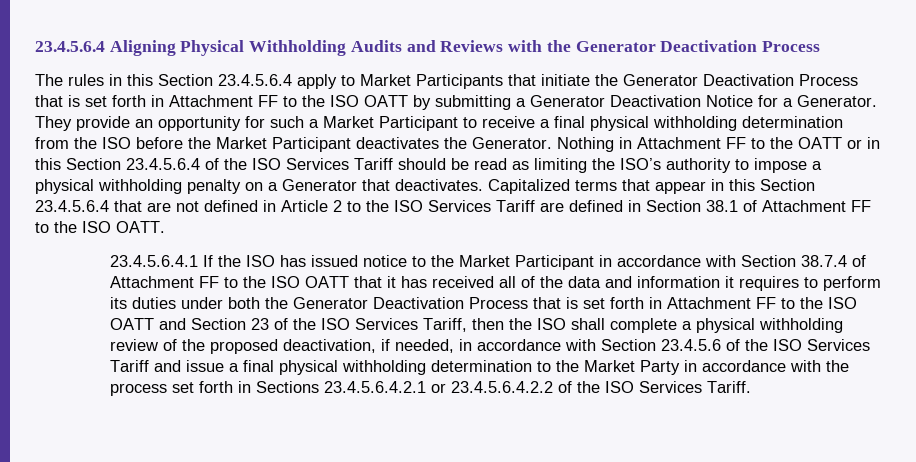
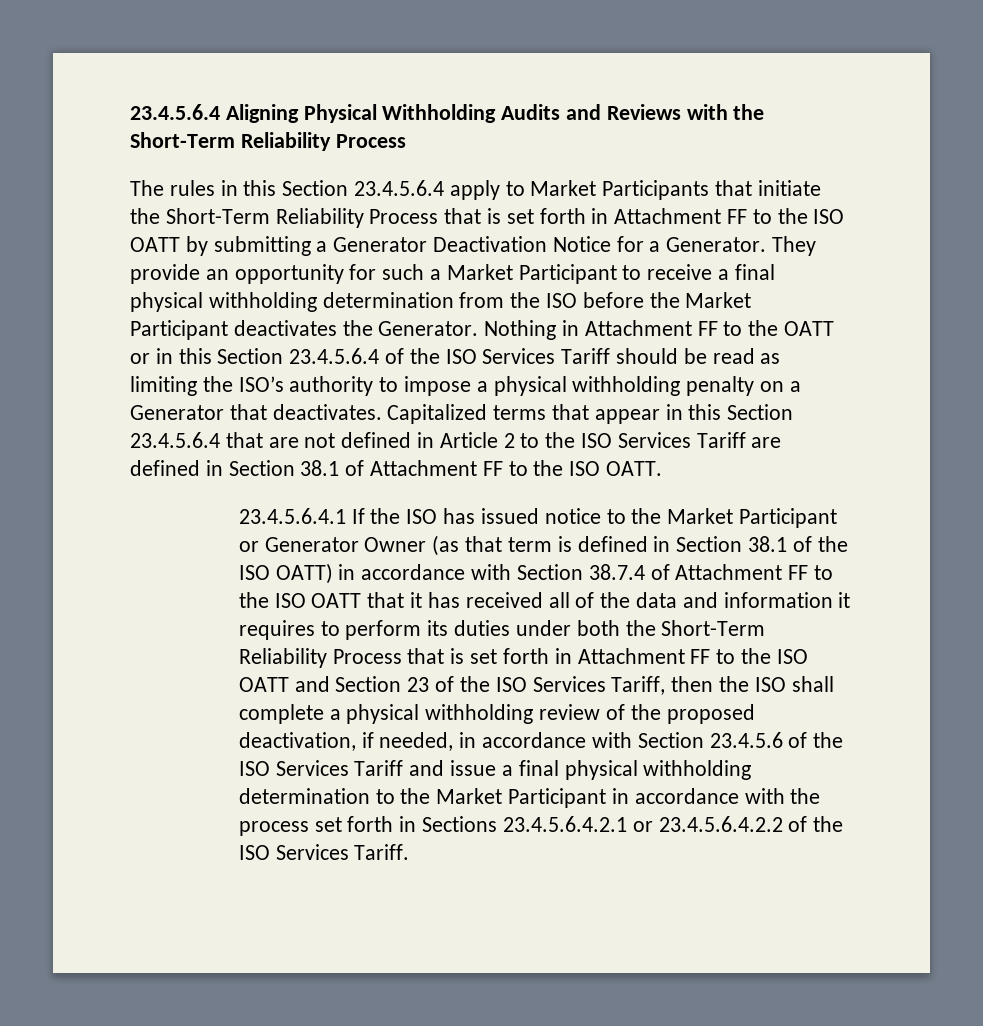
- 23.4.5.6.4 Aligning Physical Withholding Audits and Reviews with the Generator Deactivation Process
+ 23.4.5.6.4 Aligning Physical Withholding Audits and Reviews with the Short-Term Reliability Process
- The rules in this Section 23.4.5.6.4 apply to Market Participants that initiate the Generator Deactivation Process that is set forth in Attachment FF to the ISO OATT by submitting a Generator Deactivation Notice for a Generator.
+ The rules in this Section 23.4.5.6.4 apply to Market Participants that initiate the Short-Term Reliability Process that is set forth in Attachment FF to the ISO OATT by submitting a Generator Deactivation Notice for a Generator.
- 23.4.5.6.4.1 If the ISO has issued notice to the Market Participant in accordance with Section 38.7.4 of Attachment FF to the ISO OATT that it has received all of the data and information it requires to perform its duties under both the Generator Deactivation Process that is set forth in Attachment FF to the ISO OATT and Section 23 of the ISO Services Tariff, then the ISO shall complete a physical withholding review of the proposed deactivation, if needed, in accordance with Section 23.4.5.6 of the ISO Services Tariff and issue a final physical withholding determination to the Market Party in accordance with the process set forth in Sections 23.4.5.6.4.2.1 or 23.4.5.6.4.2.2 of the ISO Services Tariff.
+ 23.4.5.6.4.1 If the ISO has issued notice to the Market Participant or Generator Owner (as that term is defined in Section 38.1 of the ISO OATT) in accordance with Section 38.7.4 of Attachment FF to the ISO OATT that it has received all of the data and information it requires to perform its duties under both the Short-Term Reliability Process that is set forth in Attachment FF to the ISO OATT and Section 23 of the ISO Services Tariff, then the ISO shall complete a physical withholding review of the proposed deactivation, if needed, in accordance with Section 23.4.5.6 of the ISO Services Tariff and issue a final physical withholding determination to the Market Participant in accordance with the process set forth in Sections 23.4.5.6.4.2.1 or 23.4.5.6.4.2.2 of the ISO Services Tariff.

